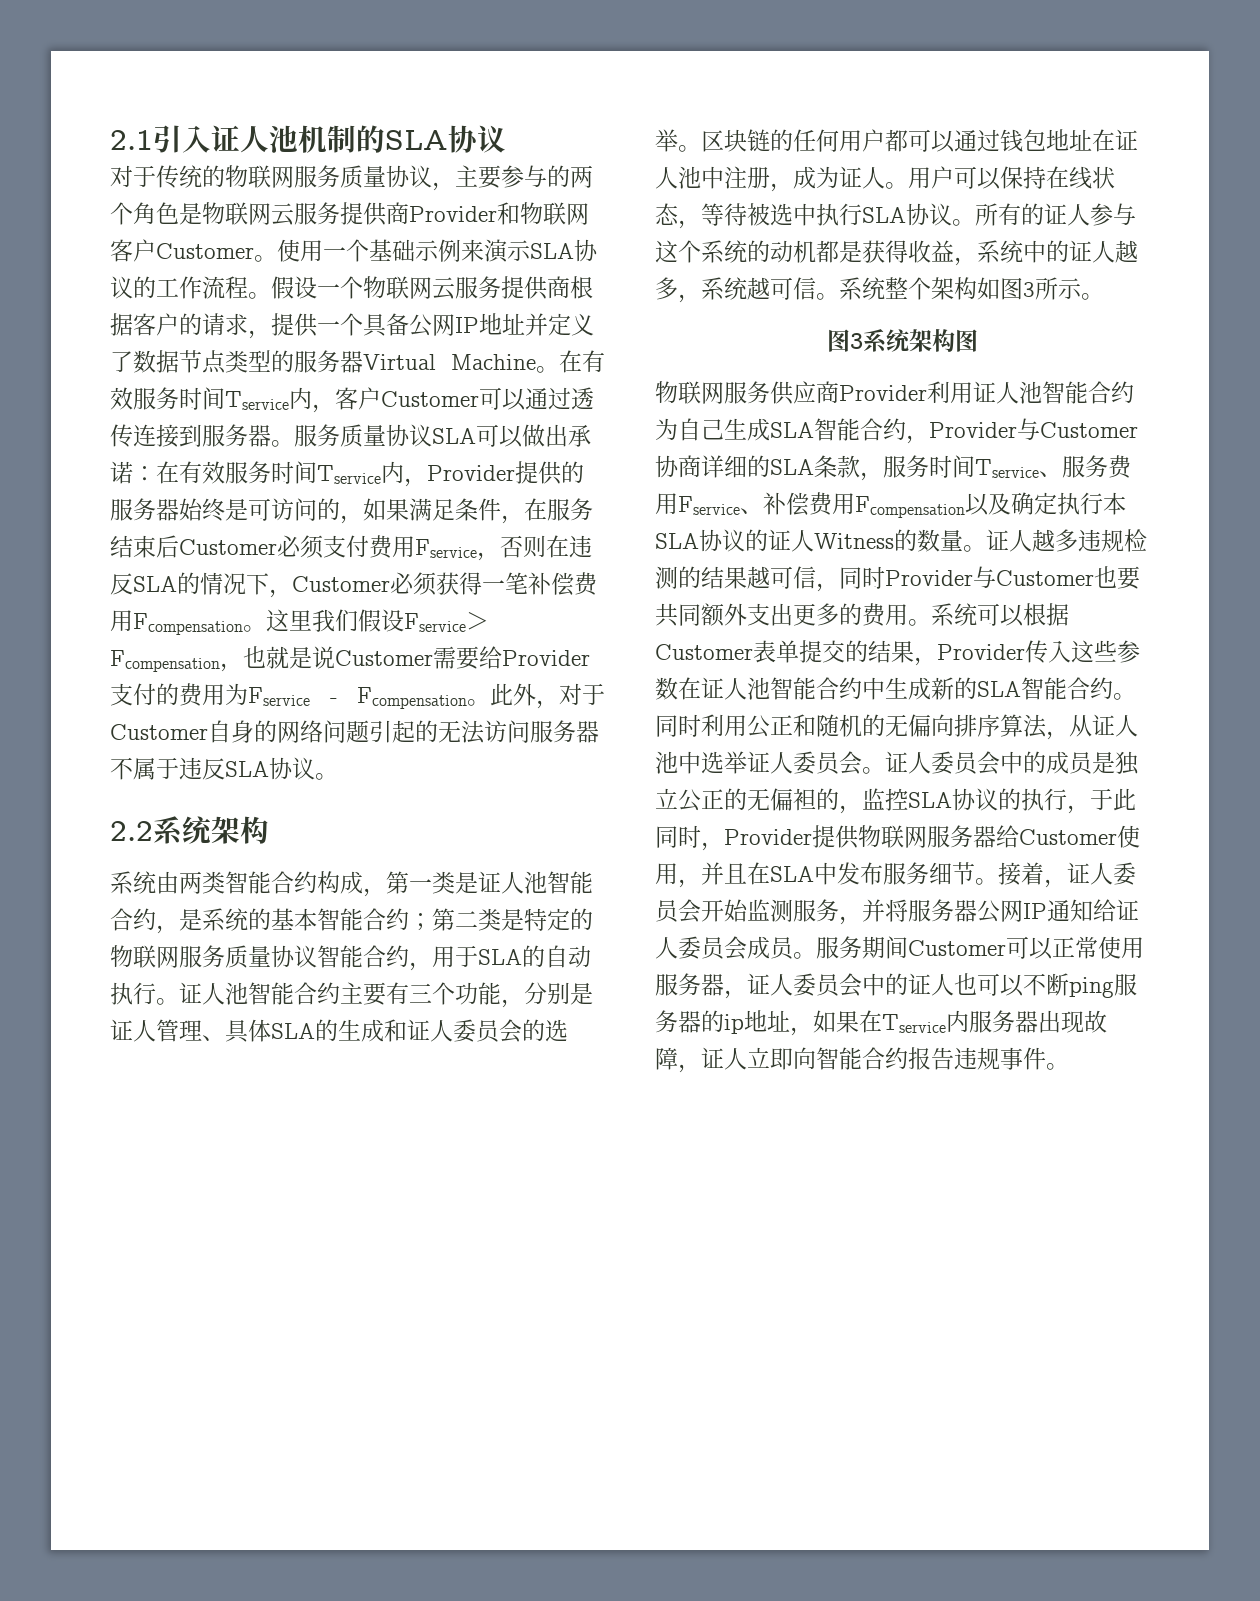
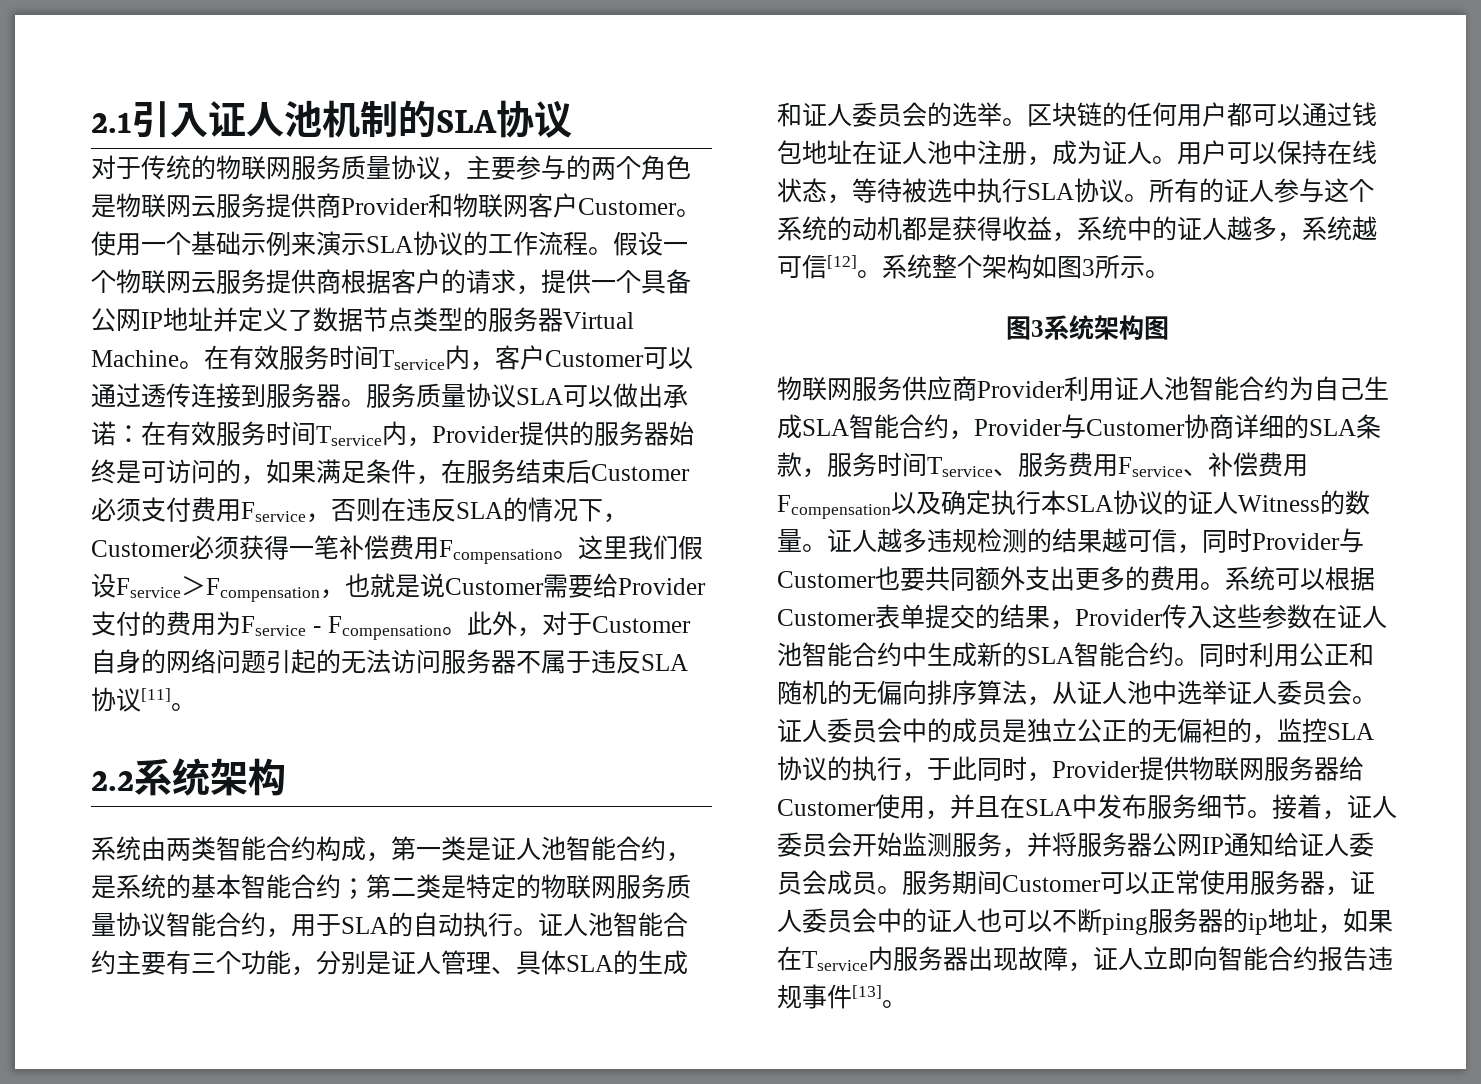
- 此外，对于Customer自身的网络问题引起的无法访问服务器不属于违反SLA协议。
+ 此外，对于Customer自身的网络问题引起的无法访问服务器不属于违反SLA协议[11]。
- 所有的证人参与这个系统的动机都是获得收益，系统中的证人越多，系统越可信。
+ 所有的证人参与这个系统的动机都是获得收益，系统中的证人越多，系统越可信[12]。
- 服务期间Customer可以正常使用服务器，证人委员会中的证人也可以不断ping服务器的ip地址，如果在Tservice内服务器出现故障，证人立即向智能合约报告违规事件。
+ 服务期间Customer可以正常使用服务器，证人委员会中的证人也可以不断ping服务器的ip地址，如果在Tservice内服务器出现故障，证人立即向智能合约报告违规事件[13]。

